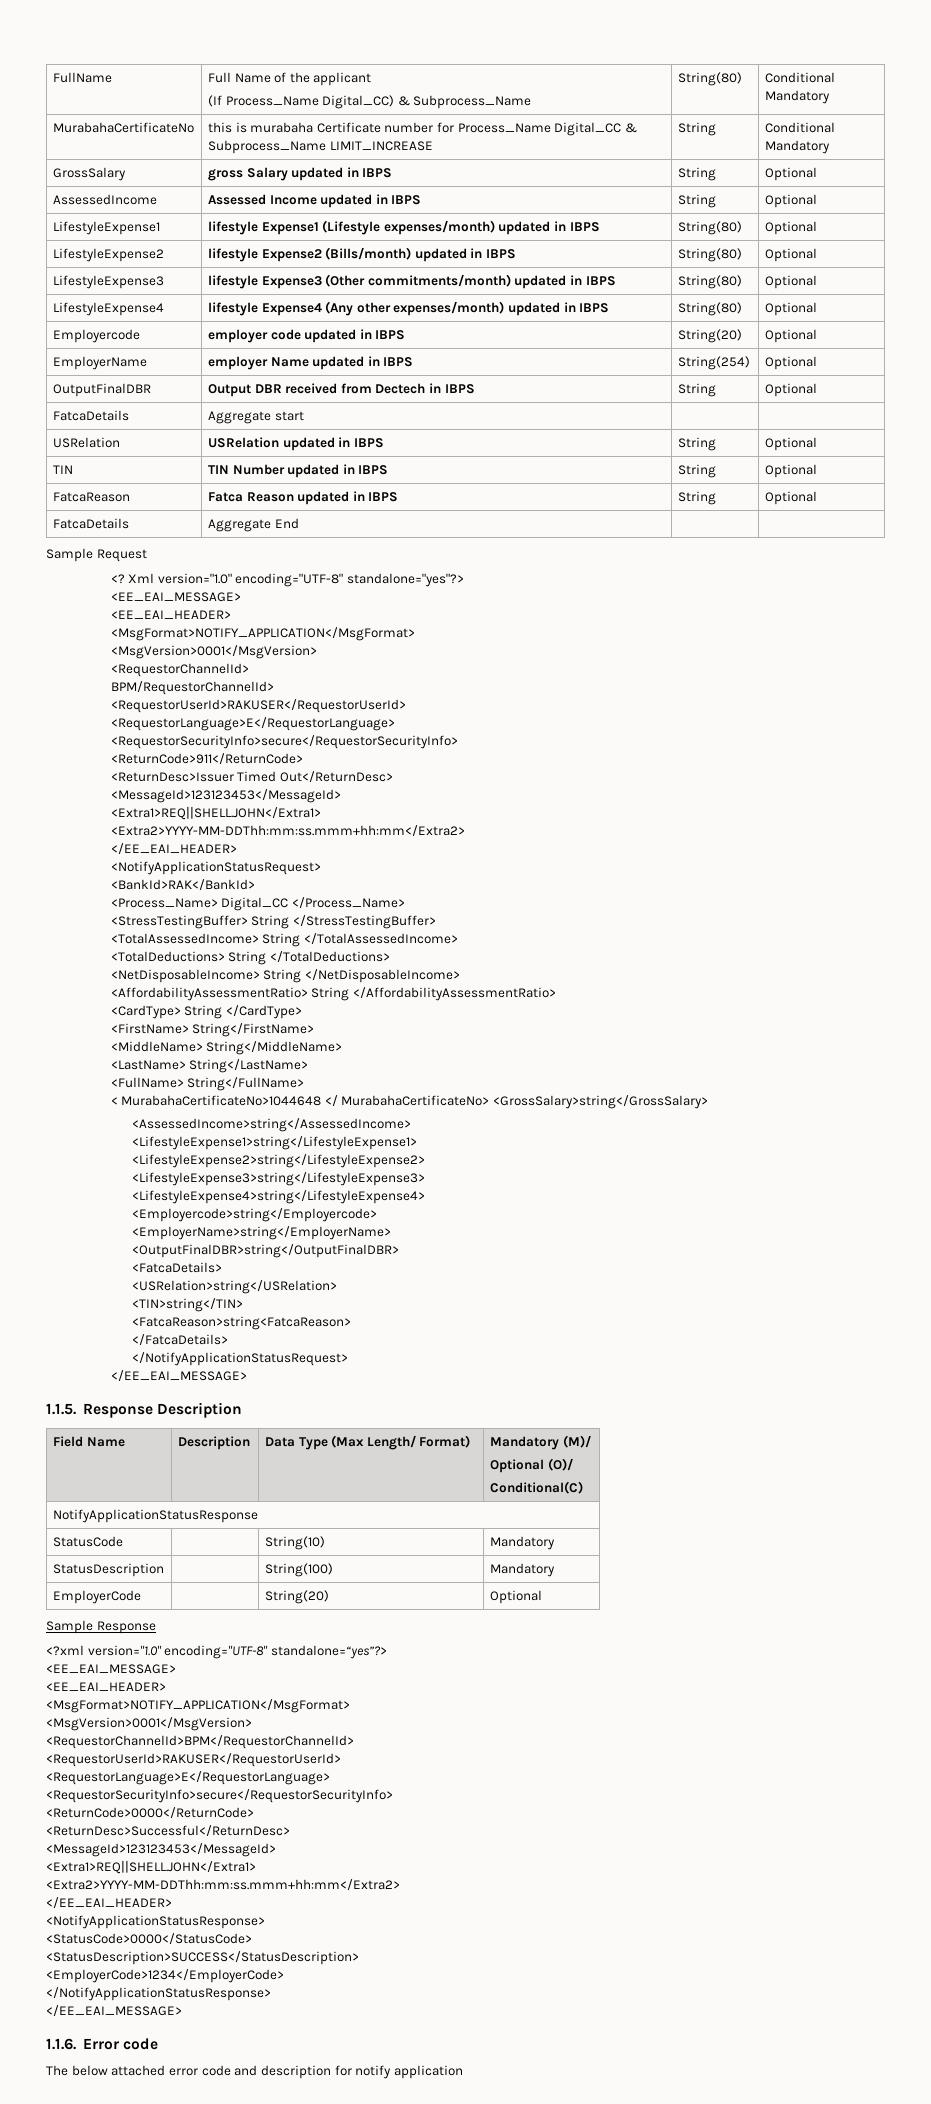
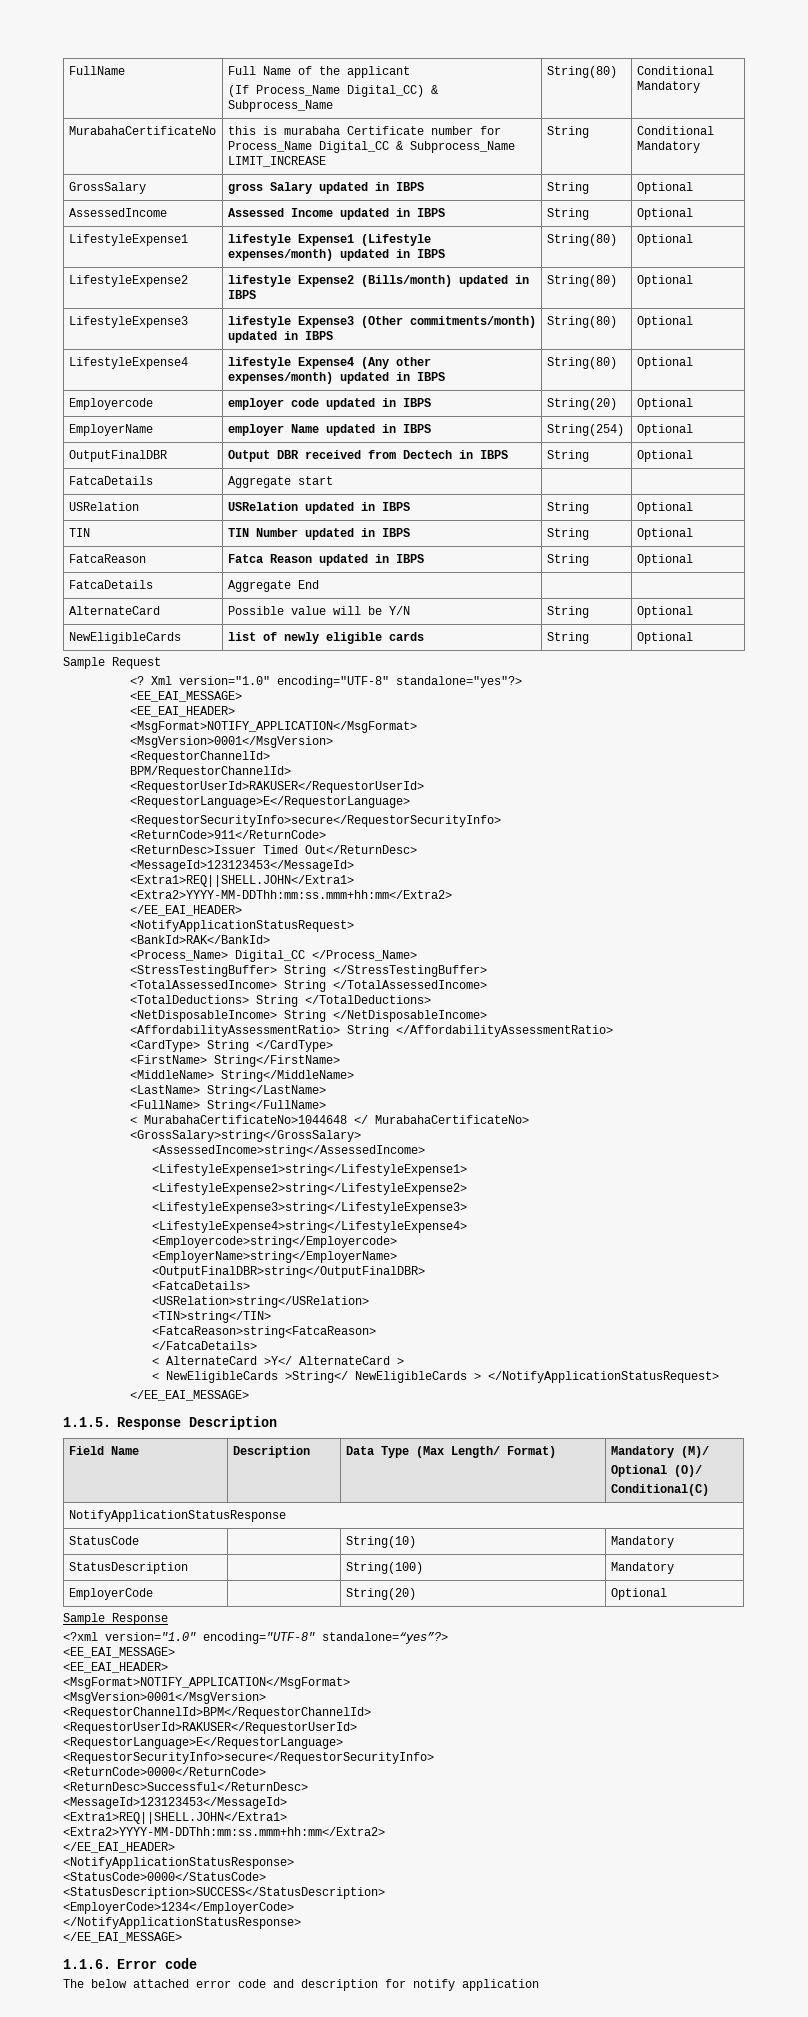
+ AlternateCard | Possible value will be Y/N | String | Optional
+ NewEligibleCards | list of newly eligible cards | String | Optional
- </NotifyApplicationStatusRequest>
+ < AlternateCard >Y</ AlternateCard >
+ < NewEligibleCards >String</ NewEligibleCards > </NotifyApplicationStatusRequest>

